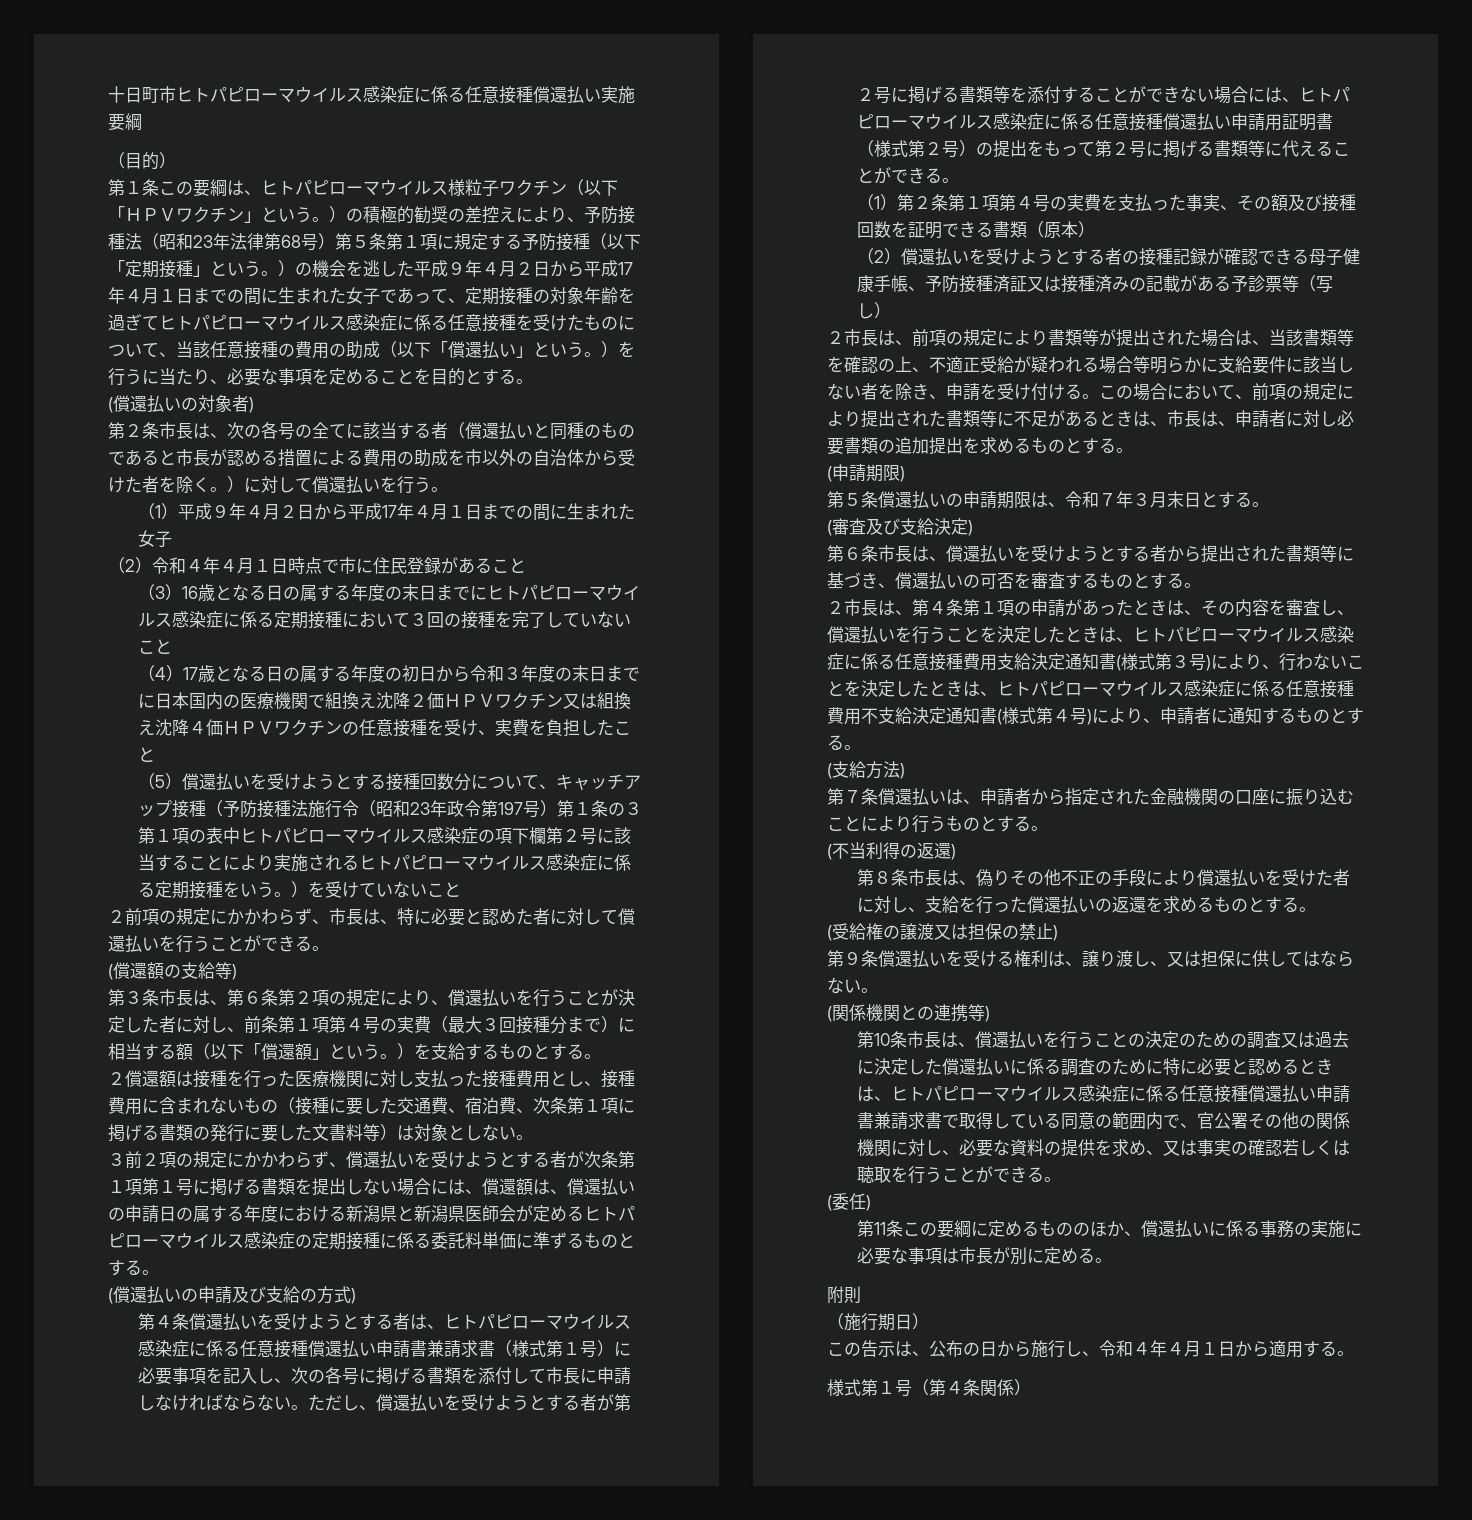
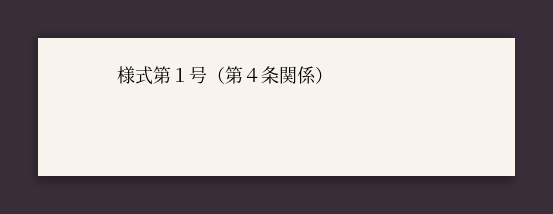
- 十日町市ヒトパピローマウイルス感染症に係る任意接種償還払い実施要綱
- （目的）
- 第１条この要綱は、ヒトパピローマウイルス様粒子ワクチン（以下「ＨＰＶワクチン」という。）の積極的勧奨の差控えにより、予防接種法（昭和23年法律第68号）第５条第１項に規定する予防接種（以下「定期接種」という。）の機会を逃した平成９年４月２日から平成17年４月１日までの間に生まれた女子であって、定期接種の対象年齢を過ぎてヒトパピローマウイルス感染症に係る任意接種を受けたものについて、当該任意接種の費用の助成（以下「償還払い」という。）を行うに当たり、必要な事項を定めることを目的とする。
- (償還払いの対象者)
- 第２条市長は、次の各号の全てに該当する者（償還払いと同種のものであると市長が認める措置による費用の助成を市以外の自治体から受けた者を除く。）に対して償還払いを行う。
- （1）平成９年４月２日から平成17年４月１日までの間に生まれた女子
- （2）令和４年４月１日時点で市に住民登録があること
- （3）16歳となる日の属する年度の末日までにヒトパピローマウイルス感染症に係る定期接種において３回の接種を完了していないこと
- （4）17歳となる日の属する年度の初日から令和３年度の末日までに日本国内の医療機関で組換え沈降２価ＨＰＶワクチン又は組換え沈降４価ＨＰＶワクチンの任意接種を受け、実費を負担したこと
- （5）償還払いを受けようとする接種回数分について、キャッチアップ接種（予防接種法施行令（昭和23年政令第197号）第１条の３第１項の表中ヒトパピローマウイルス感染症の項下欄第２号に該当することにより実施されるヒトパピローマウイルス感染症に係る定期接種をいう。）を受けていないこと
- ２前項の規定にかかわらず、市長は、特に必要と認めた者に対して償還払いを行うことができる。
- (償還額の支給等)
- 第３条市長は、第６条第２項の規定により、償還払いを行うことが決定した者に対し、前条第１項第４号の実費（最大３回接種分まで）に相当する額（以下「償還額」という。）を支給するものとする。
- ２償還額は接種を行った医療機関に対し支払った接種費用とし、接種費用に含まれないもの（接種に要した交通費、宿泊費、次条第１項に掲げる書類の発行に要した文書料等）は対象としない。
- ３前２項の規定にかかわらず、償還払いを受けようとする者が次条第１項第１号に掲げる書類を提出しない場合には、償還額は、償還払いの申請日の属する年度における新潟県と新潟県医師会が定めるヒトパピローマウイルス感染症の定期接種に係る委託料単価に準ずるものとする。
- (償還払いの申請及び支給の方式)
- 第４条償還払いを受けようとする者は、ヒトパピローマウイルス感染症に係る任意接種償還払い申請書兼請求書（様式第１号）に必要事項を記入し、次の各号に掲げる書類を添付して市長に申請しなければならない。ただし、償還払いを受けようとする者が第２号に掲げる書類等を添付することができない場合には、ヒトパピローマウイルス感染症に係る任意接種償還払い申請用証明書（様式第２号）の提出をもって第２号に掲げる書類等に代えることができる。
- （1）第２条第１項第４号の実費を支払った事実、その額及び接種回数を証明できる書類（原本）
- （2）償還払いを受けようとする者の接種記録が確認できる母子健康手帳、予防接種済証又は接種済みの記載がある予診票等（写し）
- ２市長は、前項の規定により書類等が提出された場合は、当該書類等を確認の上、不適正受給が疑われる場合等明らかに支給要件に該当しない者を除き、申請を受け付ける。この場合において、前項の規定により提出された書類等に不足があるときは、市長は、申請者に対し必要書類の追加提出を求めるものとする。
- (申請期限)
- 第５条償還払いの申請期限は、令和７年３月末日とする。
- (審査及び支給決定)
- 第６条市長は、償還払いを受けようとする者から提出された書類等に基づき、償還払いの可否を審査するものとする。
- ２市長は、第４条第１項の申請があったときは、その内容を審査し、償還払いを行うことを決定したときは、ヒトパピローマウイルス感染症に係る任意接種費用支給決定通知書(様式第３号)により、行わないことを決定したときは、ヒトパピローマウイルス感染症に係る任意接種費用不支給決定通知書(様式第４号)により、申請者に通知するものとする。
- (支給方法)
- 第７条償還払いは、申請者から指定された金融機関の口座に振り込むことにより行うものとする。
- (不当利得の返還)
- 第８条市長は、偽りその他不正の手段により償還払いを受けた者に対し、支給を行った償還払いの返還を求めるものとする。
- (受給権の譲渡又は担保の禁止)
- 第９条償還払いを受ける権利は、譲り渡し、又は担保に供してはならない。
- (関係機関との連携等)
- 第10条市長は、償還払いを行うことの決定のための調査又は過去に決定した償還払いに係る調査のために特に必要と認めるときは、ヒトパピローマウイルス感染症に係る任意接種償還払い申請書兼請求書で取得している同意の範囲内で、官公署その他の関係機関に対し、必要な資料の提供を求め、又は事実の確認若しくは聴取を行うことができる。
- (委任)
- 第11条この要綱に定めるもののほか、償還払いに係る事務の実施に必要な事項は市長が別に定める。
- 附則
- （施行期日）
- この告示は、公布の日から施行し、令和４年４月１日から適用する。

